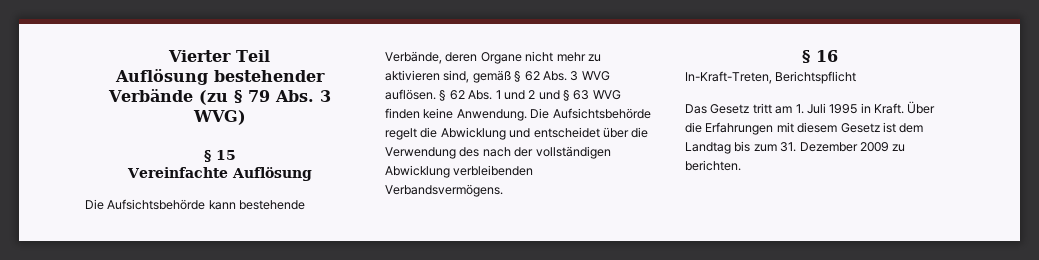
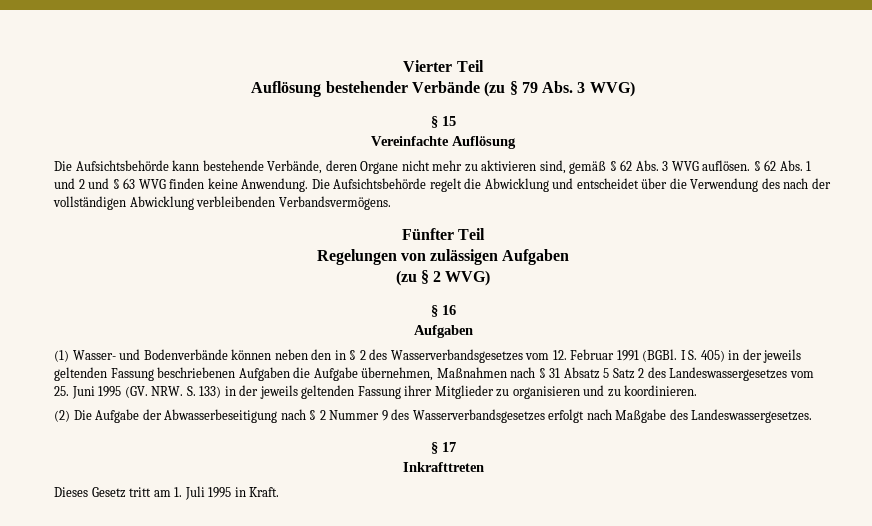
+ Fünfter Teil
+ Regelungen von zulässigen Aufgaben
+ (zu § 2 WVG)
  § 16
- In-Kraft-Treten, Berichtspflicht
- Das Gesetz tritt am 1. Juli 1995 in Kraft. Über die Erfahrungen mit diesem Gesetz ist dem Landtag bis zum 31. Dezember 2009 zu berichten.
+ Aufgaben
+ (1) Wasser- und Bodenverbände können neben den in § 2 des Wasserverbandsgesetzes vom 12. Februar 1991 (BGBl. I S. 405) in der jeweils geltenden Fassung beschriebenen Aufgaben die Aufgabe übernehmen, Maßnahmen nach § 31 Absatz 5 Satz 2 des Landeswassergesetzes vom 25. Juni 1995 (GV. NRW. S. 133) in der jeweils geltenden Fassung ihrer Mitglieder zu organisieren und zu koordinieren.
+ (2) Die Aufgabe der Abwasserbeseitigung nach § 2 Nummer 9 des Wasserverbandsgesetzes erfolgt nach Maßgabe des Landeswassergesetzes.
+ § 17
+ Inkrafttreten
+ Dieses Gesetz tritt am 1. Juli 1995 in Kraft.

